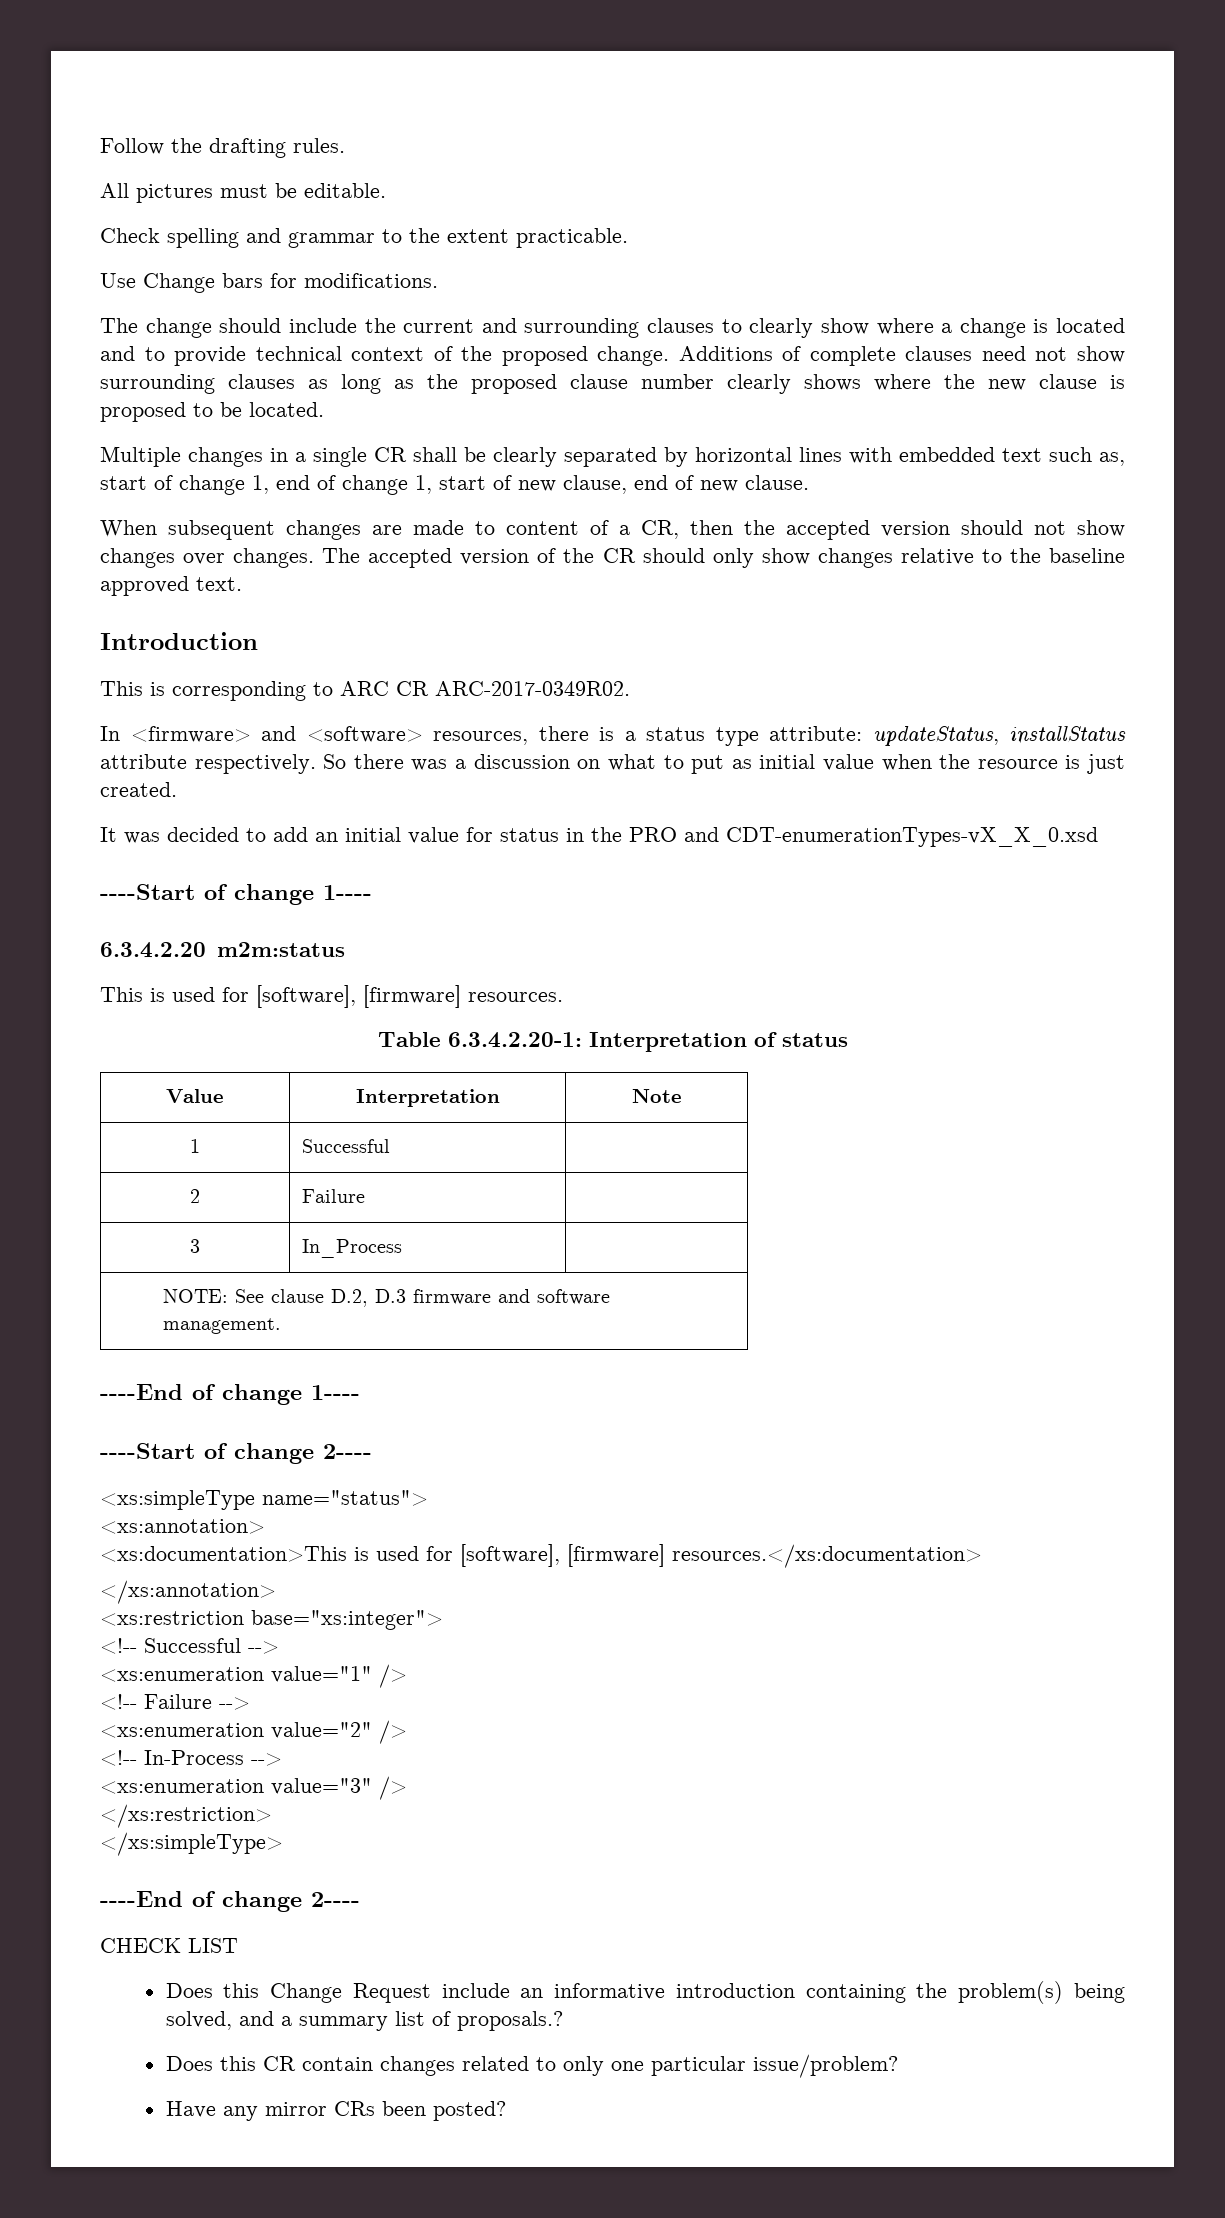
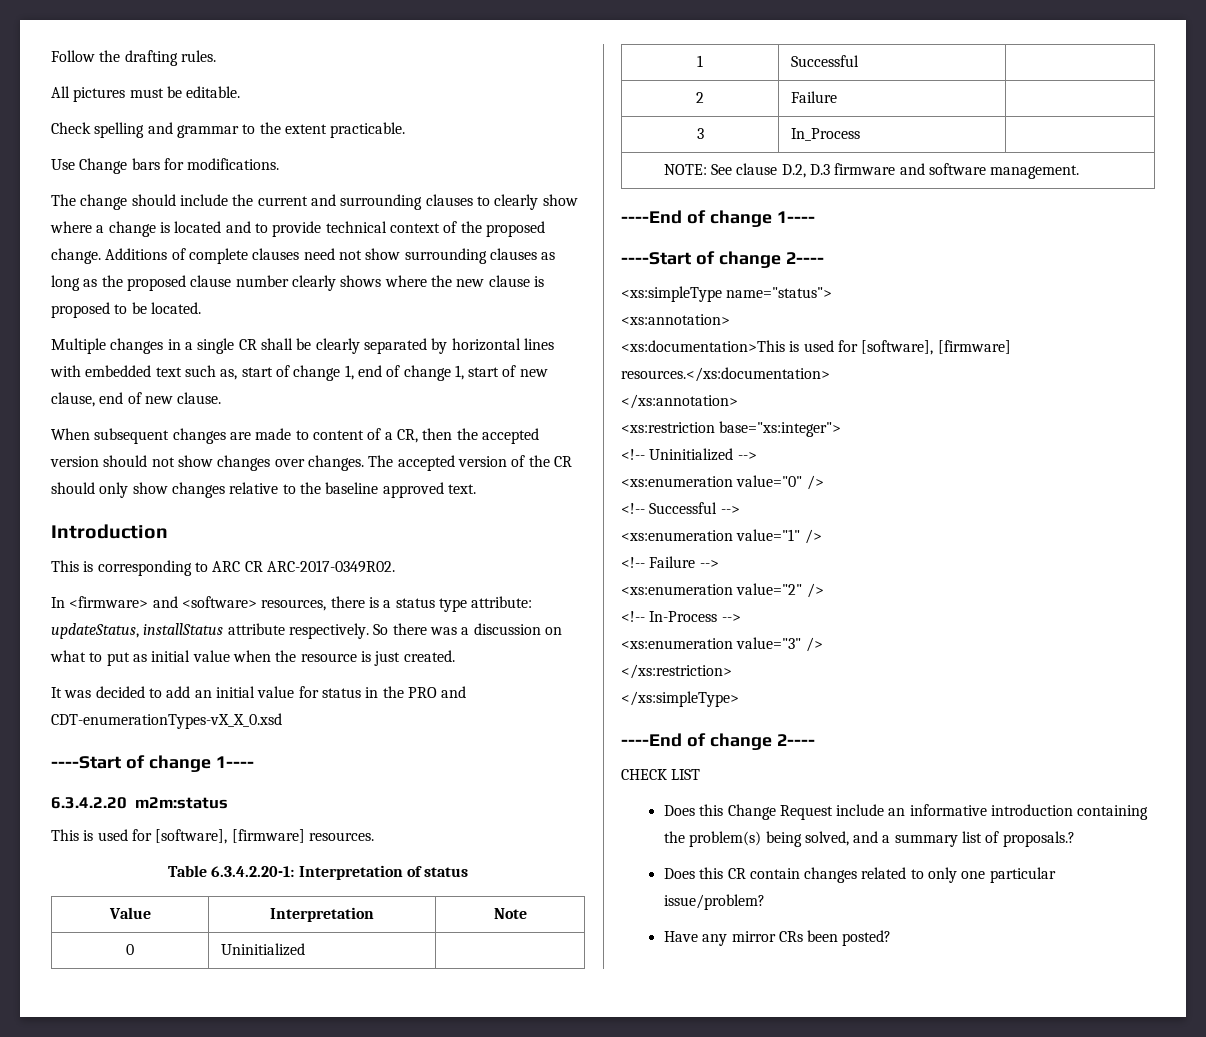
+ 0 | Uninitialized |
+ <!-- Uninitialized -->
+ <xs:enumeration value="0" />

